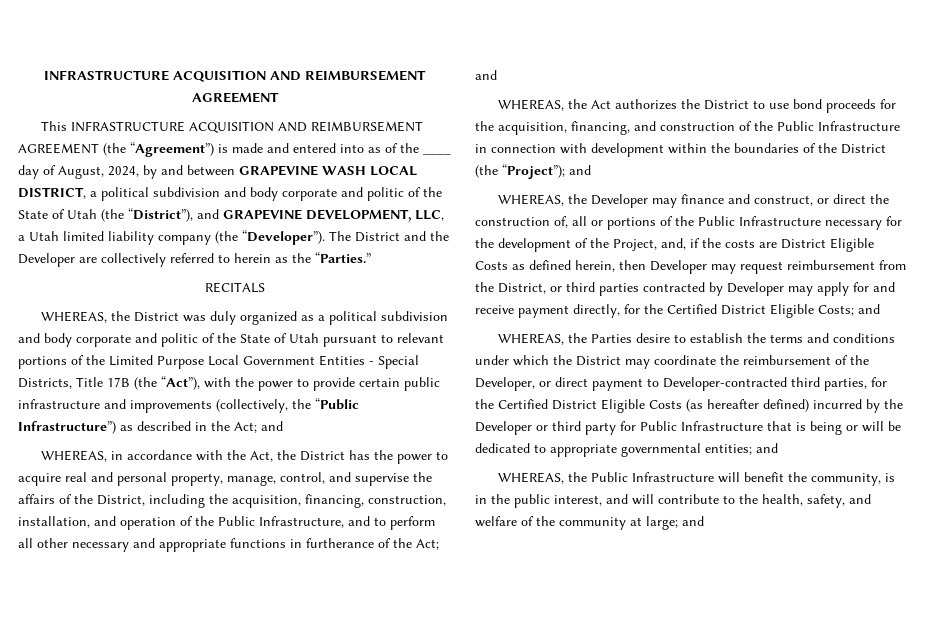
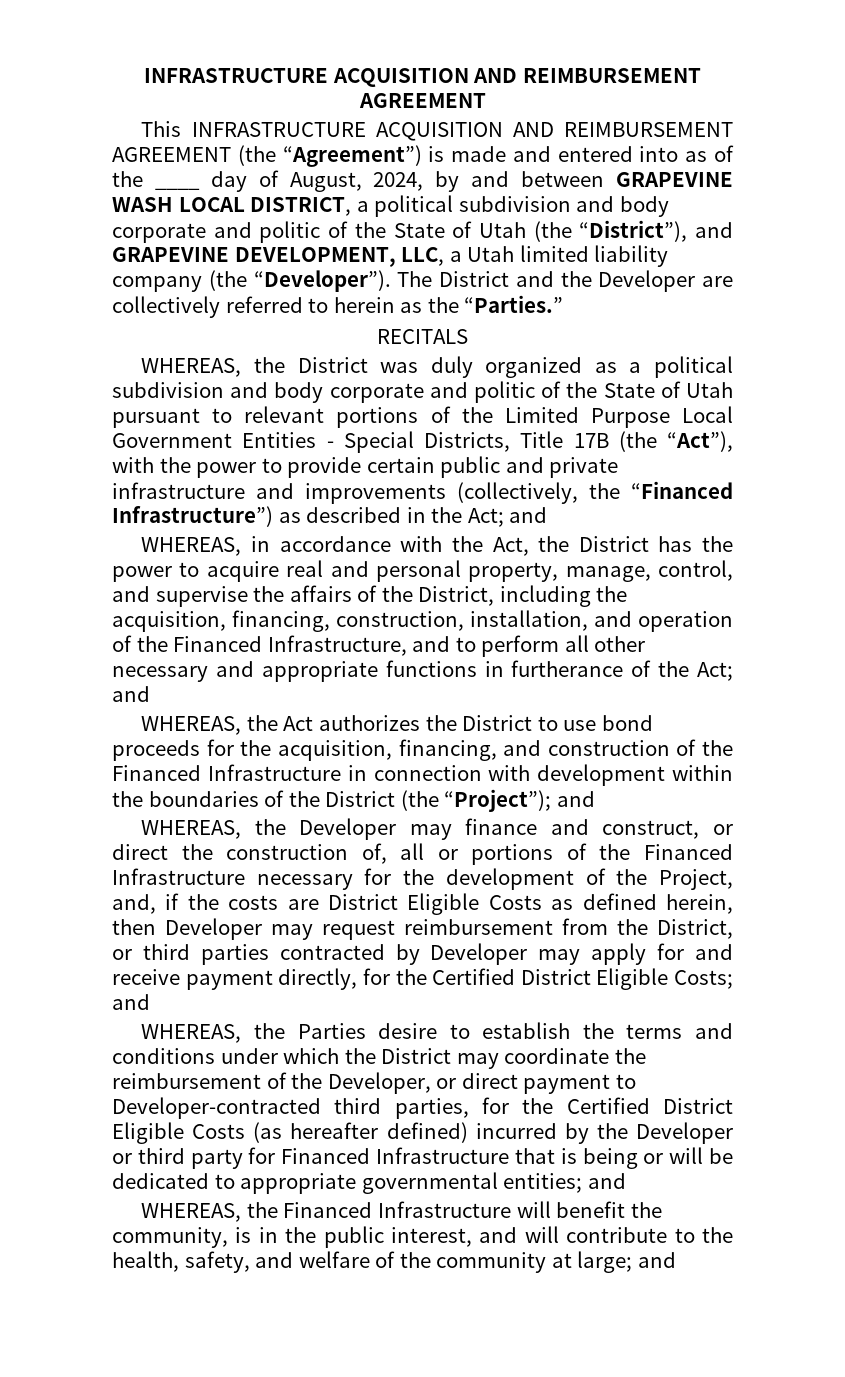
- WHEREAS, the District was duly organized as a political subdivision and body corporate and politic of the State of Utah pursuant to relevant portions of the Limited Purpose Local Government Entities - Special Districts, Title 17B (the “Act”), with the power to provide certain public infrastructure and improvements (collectively, the “Public Infrastructure”) as described in the Act; and
+ WHEREAS, the District was duly organized as a political subdivision and body corporate and politic of the State of Utah pursuant to relevant portions of the Limited Purpose Local Government Entities - Special Districts, Title 17B (the “Act”), with the power to provide certain public and private infrastructure and improvements (collectively, the “Financed Infrastructure”) as described in the Act; and
- WHEREAS, in accordance with the Act, the District has the power to acquire real and personal property, manage, control, and supervise the affairs of the District, including the acquisition, financing, construction, installation, and operation of the Public Infrastructure, and to perform all other necessary and appropriate functions in furtherance of the Act; and
+ WHEREAS, in accordance with the Act, the District has the power to acquire real and personal property, manage, control, and supervise the affairs of the District, including the acquisition, financing, construction, installation, and operation of the Financed Infrastructure, and to perform all other necessary and appropriate functions in furtherance of the Act; and
- WHEREAS, the Act authorizes the District to use bond proceeds for the acquisition, financing, and construction of the Public Infrastructure in connection with development within the boundaries of the District (the “Project”); and
+ WHEREAS, the Act authorizes the District to use bond proceeds for the acquisition, financing, and construction of the Financed Infrastructure in connection with development within the boundaries of the District (the “Project”); and
- WHEREAS, the Developer may finance and construct, or direct the construction of, all or portions of the Public Infrastructure necessary for the development of the Project, and, if the costs are District Eligible Costs as defined herein, then Developer may request reimbursement from the District, or third parties contracted by Developer may apply for and receive payment directly, for the Certified District Eligible Costs;
+ WHEREAS, the Developer may finance and construct, or direct the construction of, all or portions of the Financed Infrastructure necessary for the development of the Project, and, if the costs are District Eligible Costs as defined herein, then Developer may request reimbursement from the District, or third parties contracted by Developer may apply for and receive payment directly, for the Certified District Eligible Costs;
- WHEREAS, the Parties desire to establish the terms and conditions under which the District may coordinate the reimbursement of the Developer, or direct payment to Developer-contracted third parties, for the Certified District Eligible Costs (as hereafter defined) incurred by the Developer or third party for Public Infrastructure that is being or will be dedicated to appropriate governmental entities; and
+ WHEREAS, the Parties desire to establish the terms and conditions under which the District may coordinate the reimbursement of the Developer, or direct payment to Developer-contracted third parties, for the Certified District Eligible Costs (as hereafter defined) incurred by the Developer or third party for Financed Infrastructure that is being or will be dedicated to appropriate governmental entities; and
- WHEREAS, the Public Infrastructure will benefit the community, is in the public interest, and will contribute to the health, safety, and welfare of the community at large; and
+ WHEREAS, the Financed Infrastructure will benefit the community, is in the public interest, and will contribute to the health, safety, and welfare of the community at large; and

